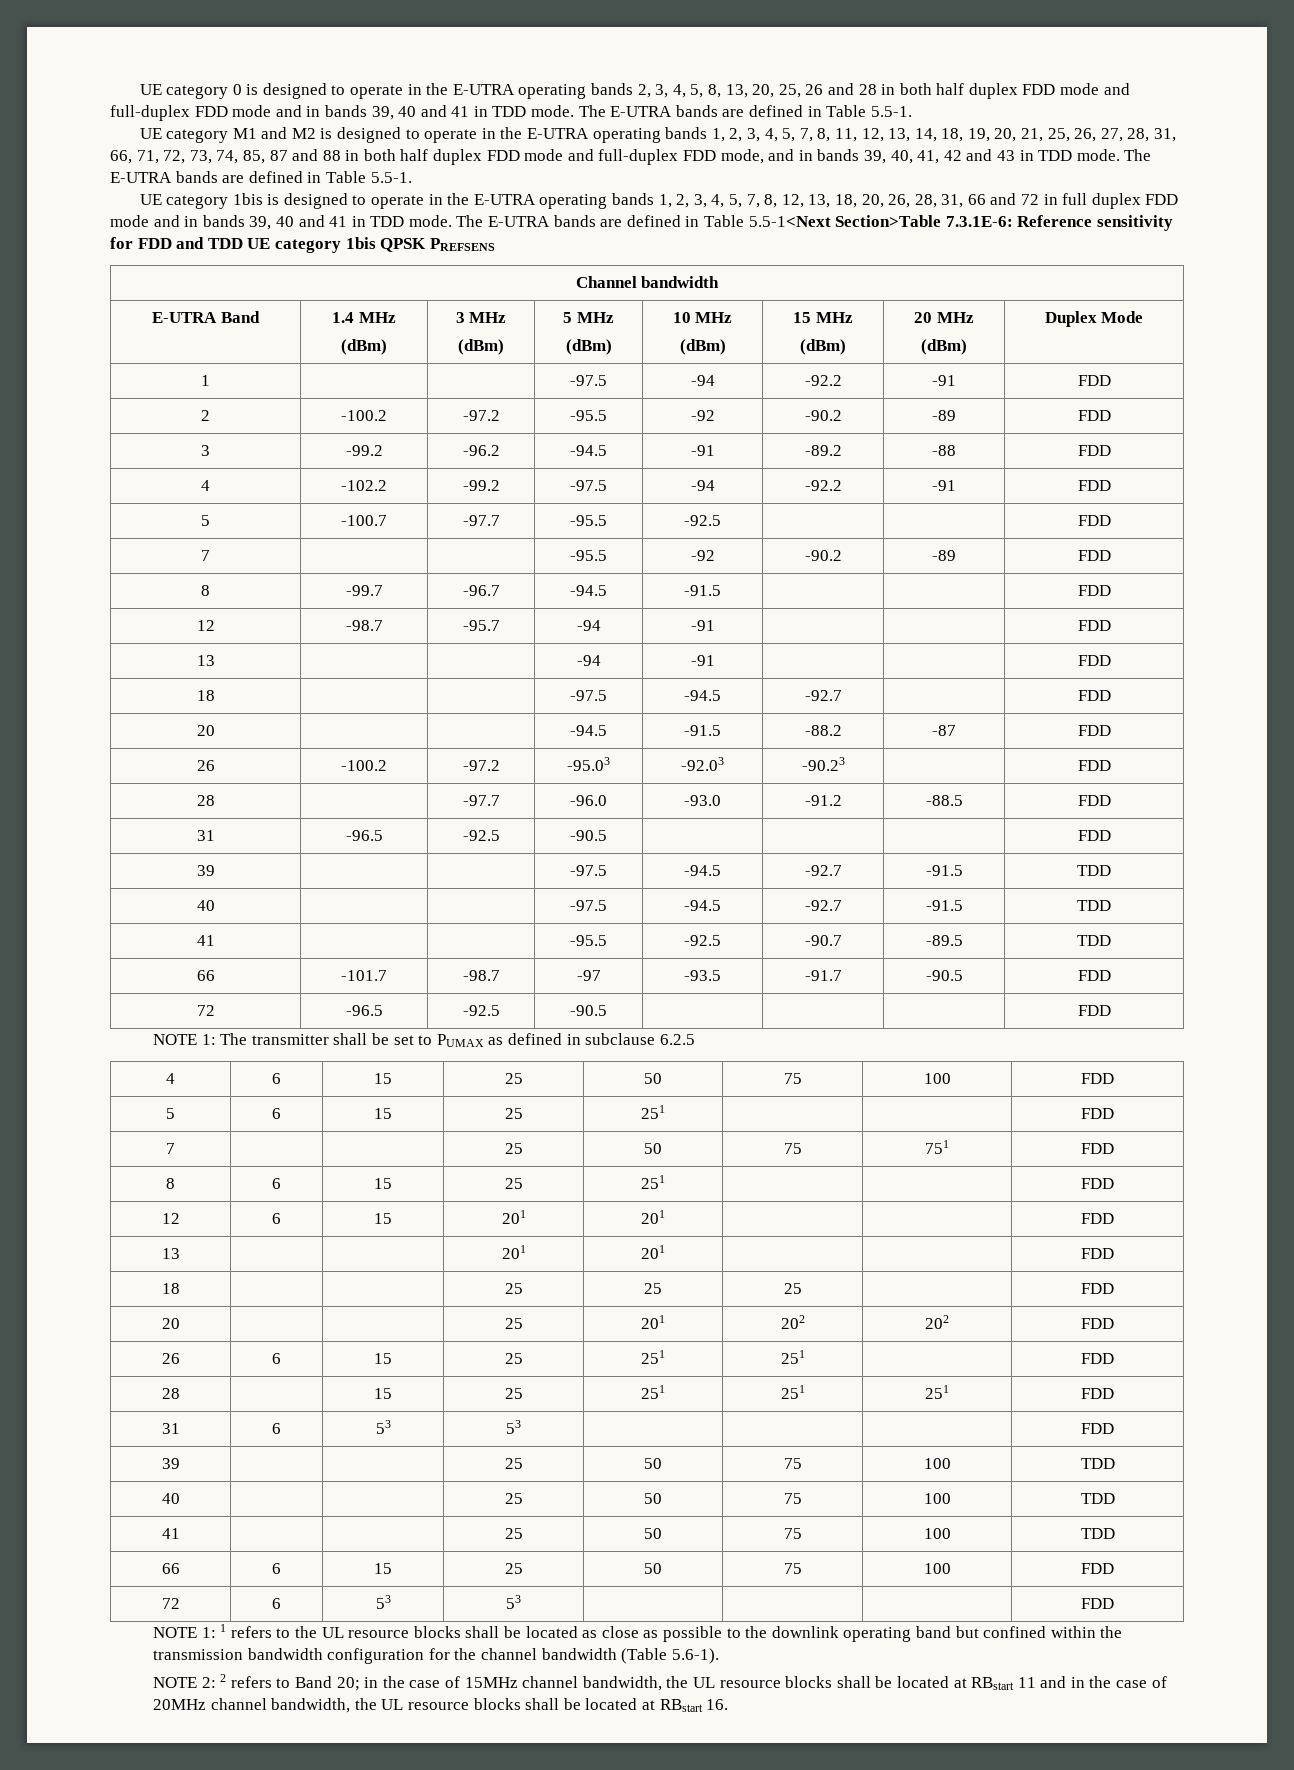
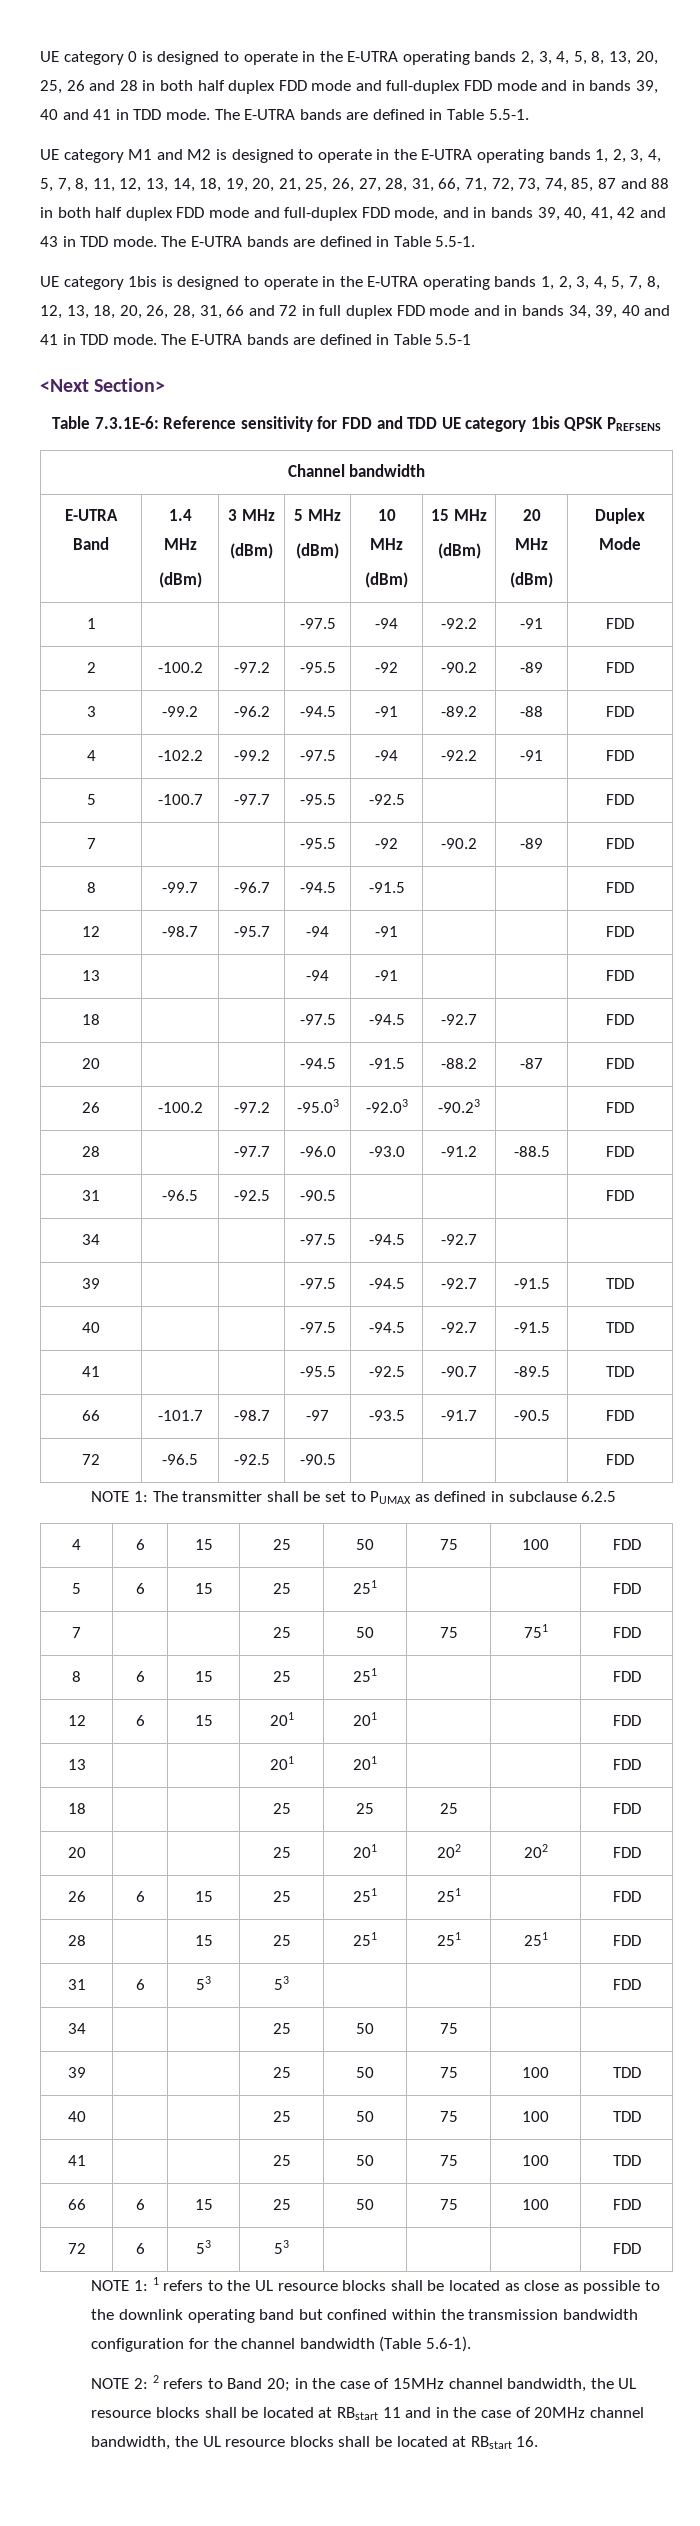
- UE category 1bis is designed to operate in the E-UTRA operating bands 1, 2, 3, 4, 5, 7, 8, 12, 13, 18, 20, 26, 28, 31, 66 and 72 in full duplex FDD mode and in bands 39, 40 and 41 in TDD mode.
+ UE category 1bis is designed to operate in the E-UTRA operating bands 1, 2, 3, 4, 5, 7, 8, 12, 13, 18, 20, 26, 28, 31, 66 and 72 in full duplex FDD mode and in bands 34, 39, 40 and 41 in TDD mode.
- The E-UTRA bands are defined in Table 5.5-1<Next Section>Table 7.3.1E-6: Reference sensitivity for FDD and TDD UE category 1bis QPSK PREFSENS
+ The E-UTRA bands are defined in Table 5.5-1
+ <Next Section>
+ Table 7.3.1E-6: Reference sensitivity for FDD and TDD UE category 1bis QPSK PREFSENS
+ 34 | | | -97.5 | -94.5 | -92.7 | |
+ 34 | | | 25 | 50 | 75 | |

